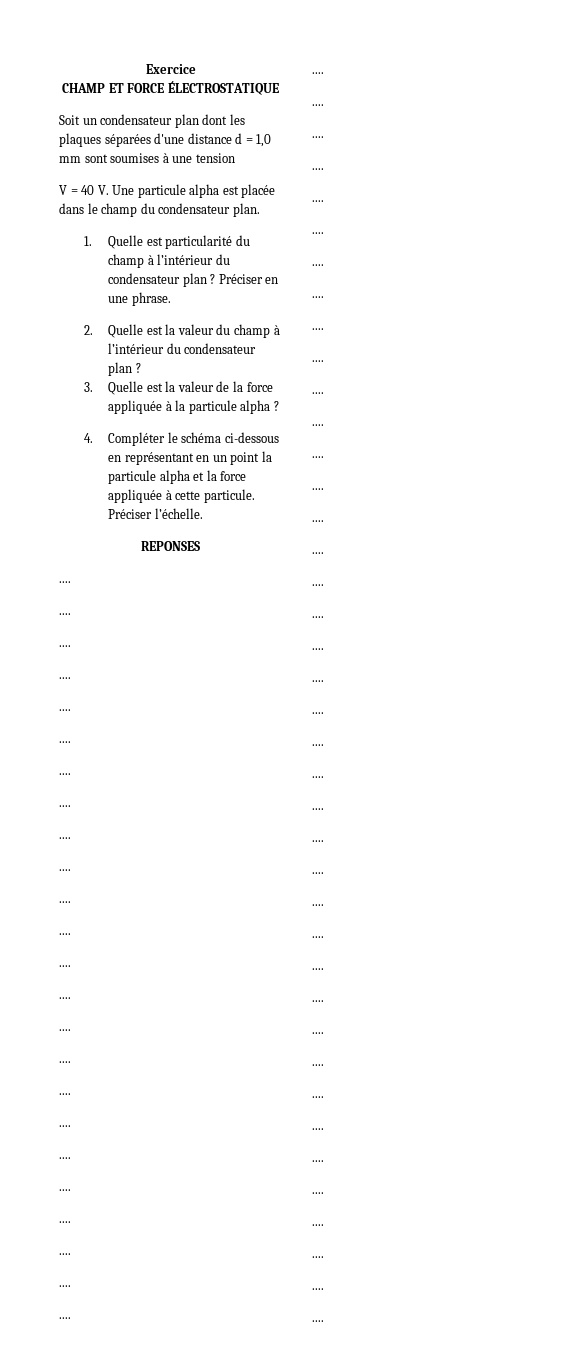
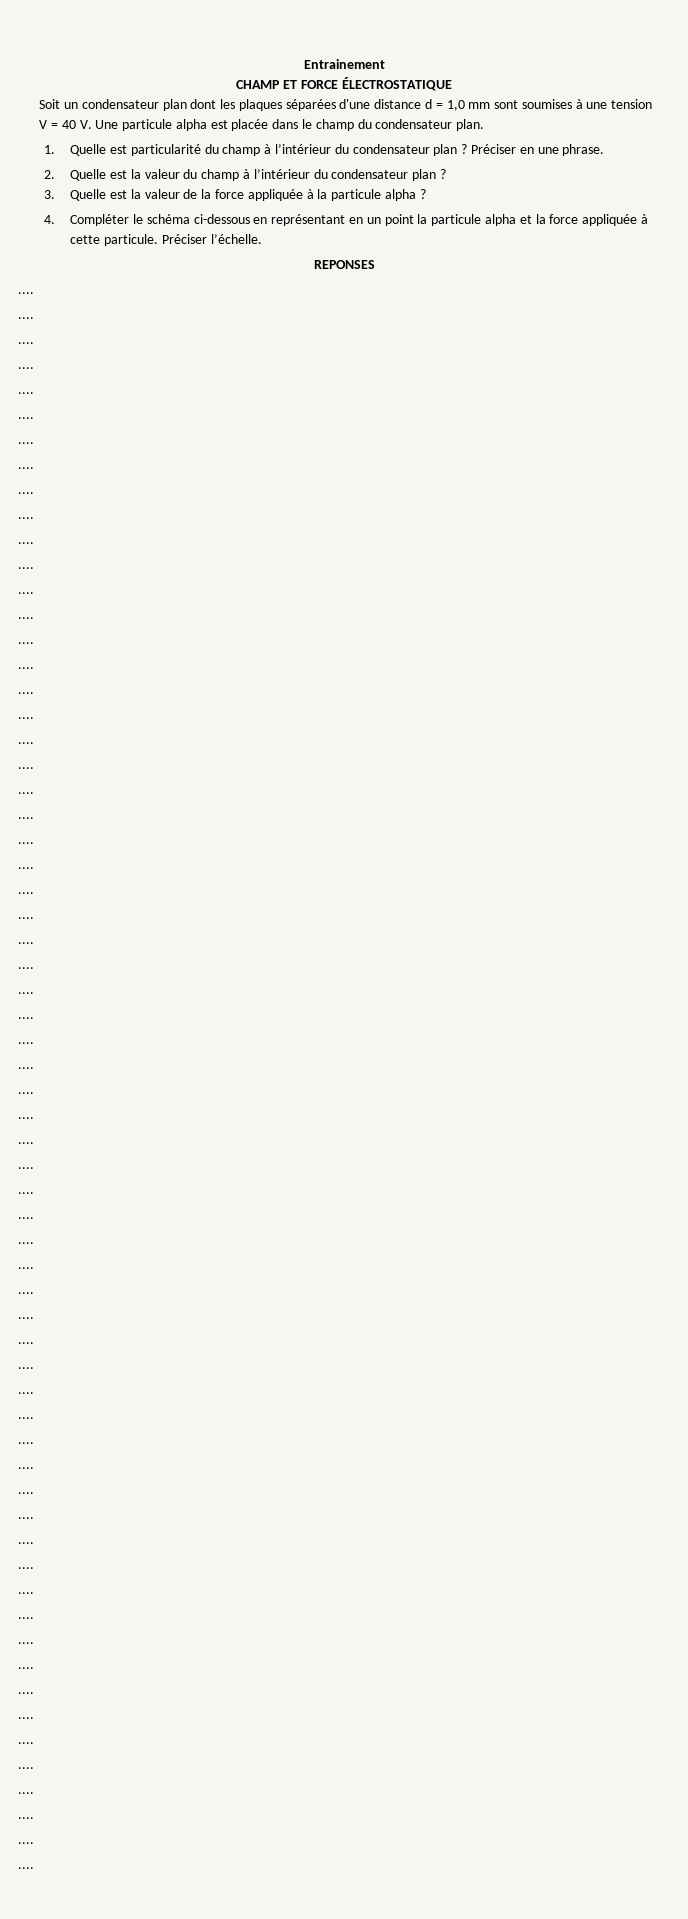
- Exercice
+ Entrainement

